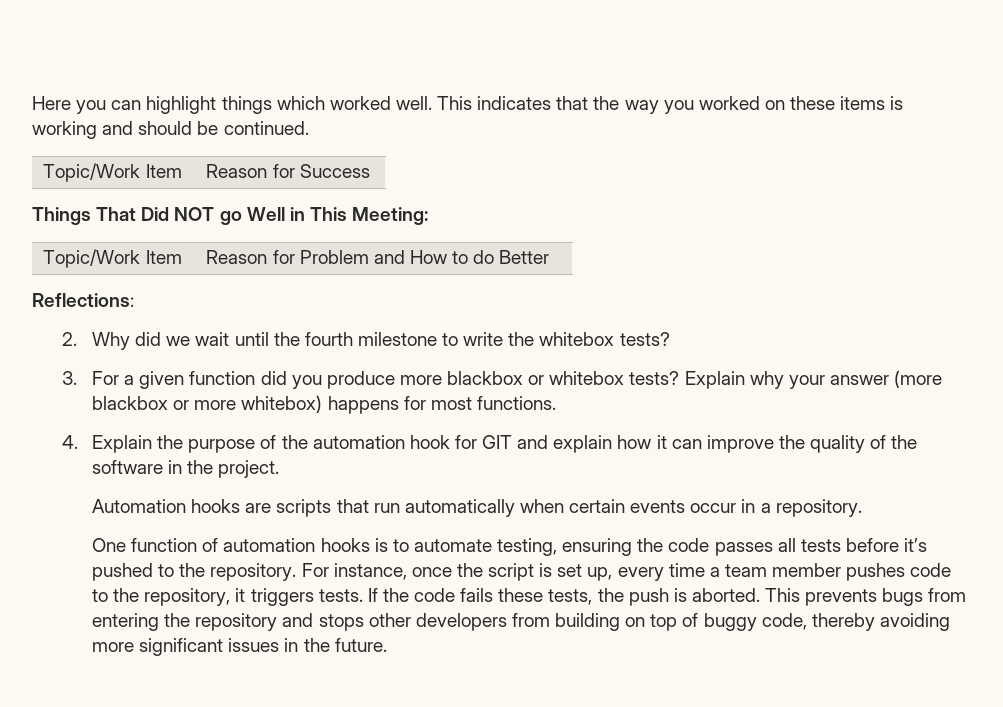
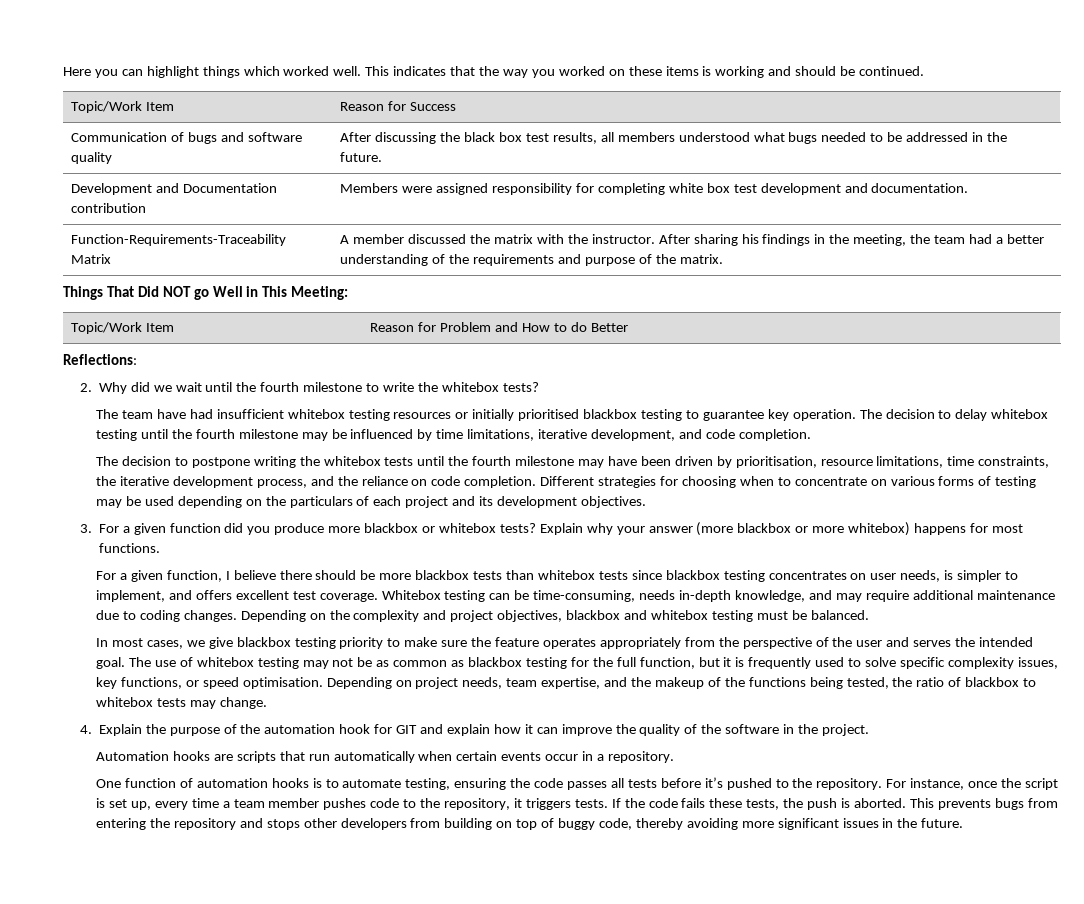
+ Communication of bugs and software quality | After discussing the black box test results, all members understood what bugs needed to be addressed in the future.
+ Development and Documentation contribution | Members were assigned responsibility for completing white box test development and documentation.
+ Function-Requirements-Traceability Matrix | A member discussed the matrix with the instructor. After sharing his findings in the meeting, the team had a better understanding of the requirements and purpose of the matrix.
+ The team have had insufficient whitebox testing resources or initially prioritised blackbox testing to guarantee key operation. The decision to delay whitebox testing until the fourth milestone may be influenced by time limitations, iterative development, and code completion.
+ The decision to postpone writing the whitebox tests until the fourth milestone may have been driven by prioritisation, resource limitations, time constraints, the iterative development process, and the reliance on code completion. Different strategies for choosing when to concentrate on various forms of testing may be used depending on the particulars of each project and its development objectives.
+ For a given function, I believe there should be more blackbox tests than whitebox tests since blackbox testing concentrates on user needs, is simpler to implement, and offers excellent test coverage. Whitebox testing can be time-consuming, needs in-depth knowledge, and may require additional maintenance due to coding changes. Depending on the complexity and project objectives, blackbox and whitebox testing must be balanced.
+ In most cases, we give blackbox testing priority to make sure the feature operates appropriately from the perspective of the user and serves the intended goal. The use of whitebox testing may not be as common as blackbox testing for the full function, but it is frequently used to solve specific complexity issues, key functions, or speed optimisation. Depending on project needs, team expertise, and the makeup of the functions being tested, the ratio of blackbox to whitebox tests may change.

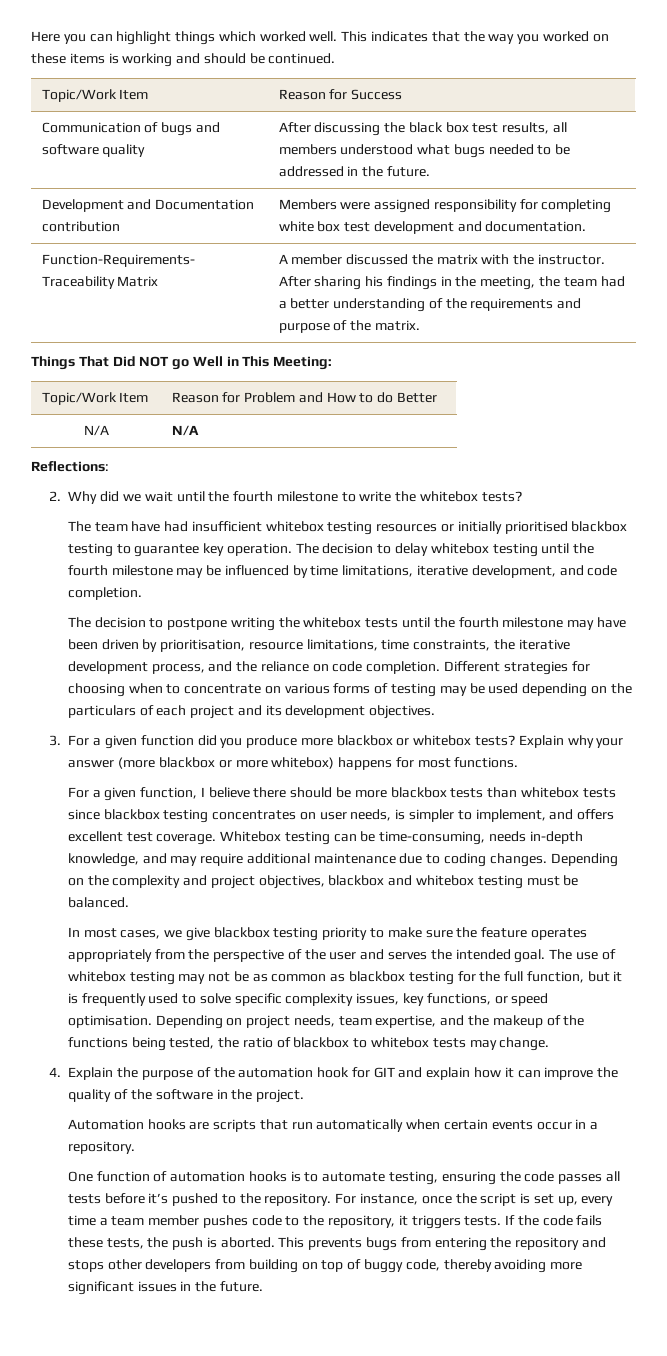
+ N/A | N/A

